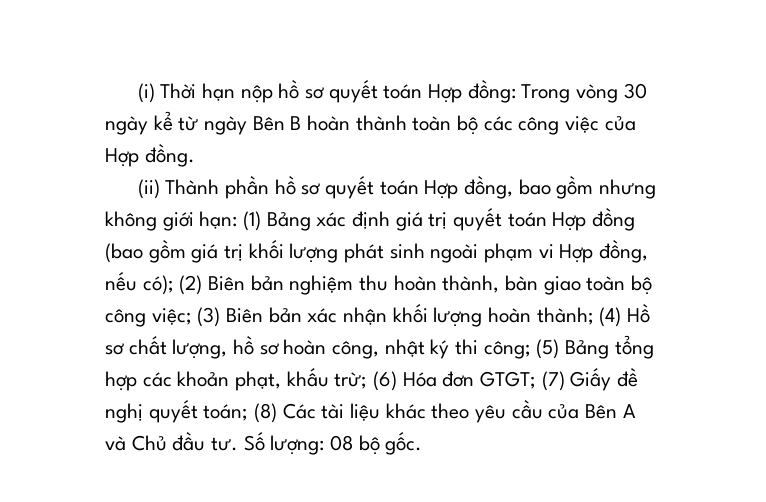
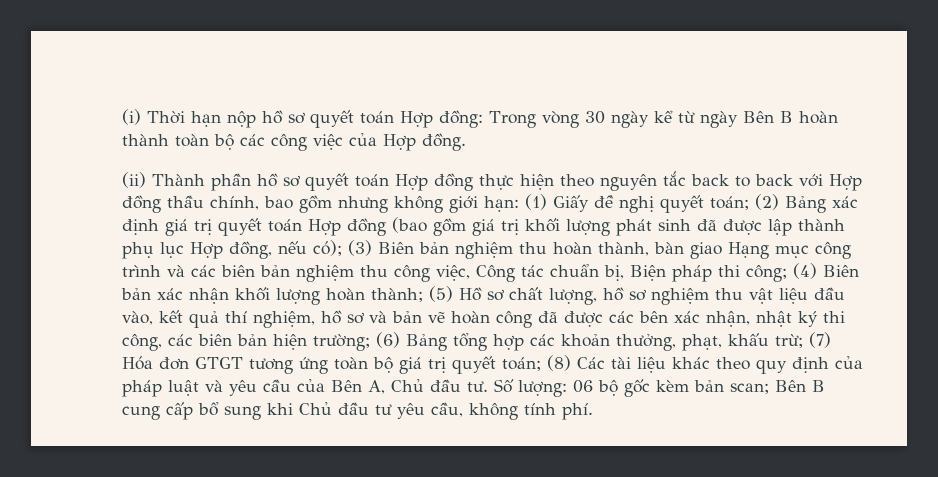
- (ii) Thành phần hồ sơ quyết toán Hợp đồng, bao gồm nhưng không giới hạn:
+ (ii) Thành phần hồ sơ quyết toán Hợp đồng thực hiện theo nguyên tắc back to back với Hợp đồng thầu chính, bao gồm nhưng không giới hạn:
- (1) Bảng xác định giá trị quyết toán Hợp đồng (bao gồm giá trị khối lượng phát sinh ngoài phạm vi Hợp đồng, nếu có);
+ (1) Giấy đề nghị quyết toán; (2) Bảng xác định giá trị quyết toán Hợp đồng (bao gồm giá trị khối lượng phát sinh đã được lập thành phụ lục Hợp đồng, nếu có);
- (2) Biên bản nghiệm thu hoàn thành, bàn giao toàn bộ công việc; (3) Biên bản xác nhận khối lượng hoàn thành;
+ (3) Biên bản nghiệm thu hoàn thành, bàn giao Hạng mục công trình và các biên bản nghiệm thu công việc, Công tác chuẩn bị, Biện pháp thi công; (4) Biên bản xác nhận khối lượng hoàn thành;
- (4) Hồ sơ chất lượng, hồ sơ hoàn công, nhật ký thi công; (5) Bảng tổng hợp các khoản phạt, khấu trừ;
+ (5) Hồ sơ chất lượng, hồ sơ nghiệm thu vật liệu đầu vào, kết quả thí nghiệm, hồ sơ và bản vẽ hoàn công đã được các bên xác nhận, nhật ký thi công, các biên bản hiện trường; (6) Bảng tổng hợp các khoản thưởng, phạt, khấu trừ;
- (6) Hóa đơn GTGT; (7) Giấy đề nghị quyết toán;
+ (7) Hóa đơn GTGT tương ứng toàn bộ giá trị quyết toán;
- (8) Các tài liệu khác theo yêu cầu của Bên A và Chủ đầu tư.
+ (8) Các tài liệu khác theo quy định của pháp luật và yêu cầu của Bên A, Chủ đầu tư.
- Số lượng: 08 bộ gốc.
+ Số lượng: 06 bộ gốc kèm bản scan; Bên B cung cấp bổ sung khi Chủ đầu tư yêu cầu, không tính phí.

